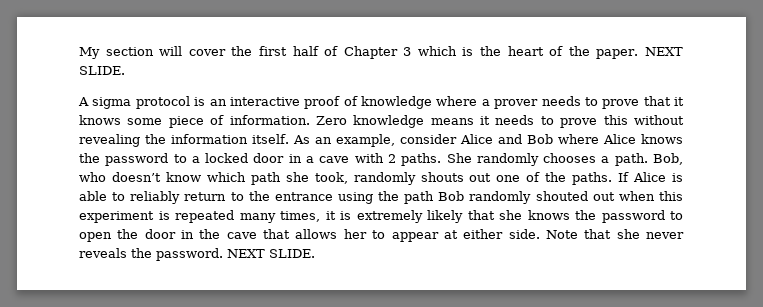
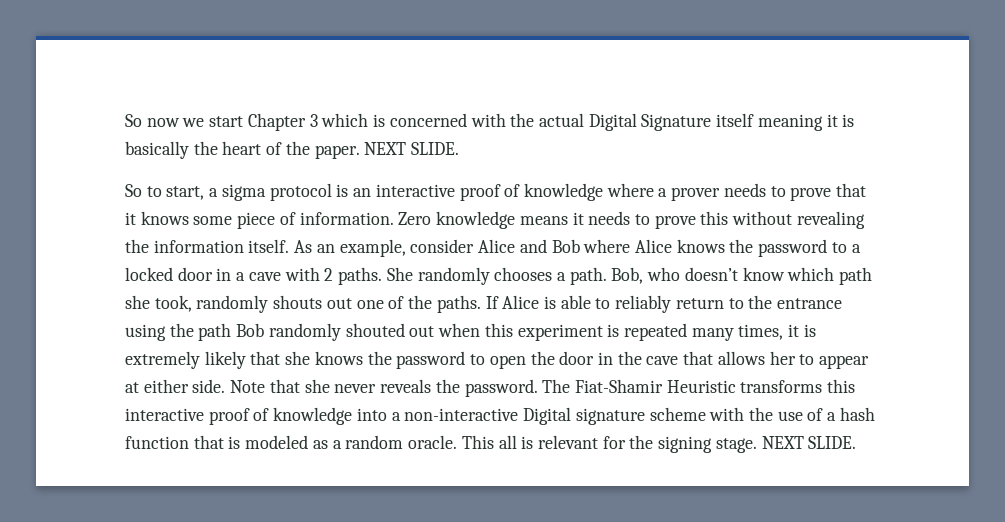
- My section will cover the first half of Chapter 3 which is the heart of the paper.
+ So now we start Chapter 3 which is concerned with the actual Digital Signature itself meaning it is basically the heart of the paper.
- A sigma protocol is an interactive proof of knowledge where a prover needs to prove that it knows some piece of information.
+ So to start, a sigma protocol is an interactive proof of knowledge where a prover needs to prove that it knows some piece of information.
+ The Fiat-Shamir Heuristic transforms this interactive proof of knowledge into a non-interactive Digital signature scheme with the use of a hash function that is modeled as a random oracle. This all is relevant for the signing stage.

